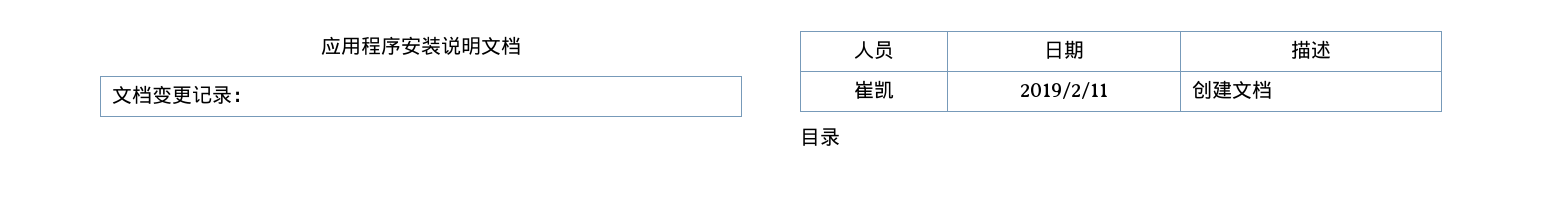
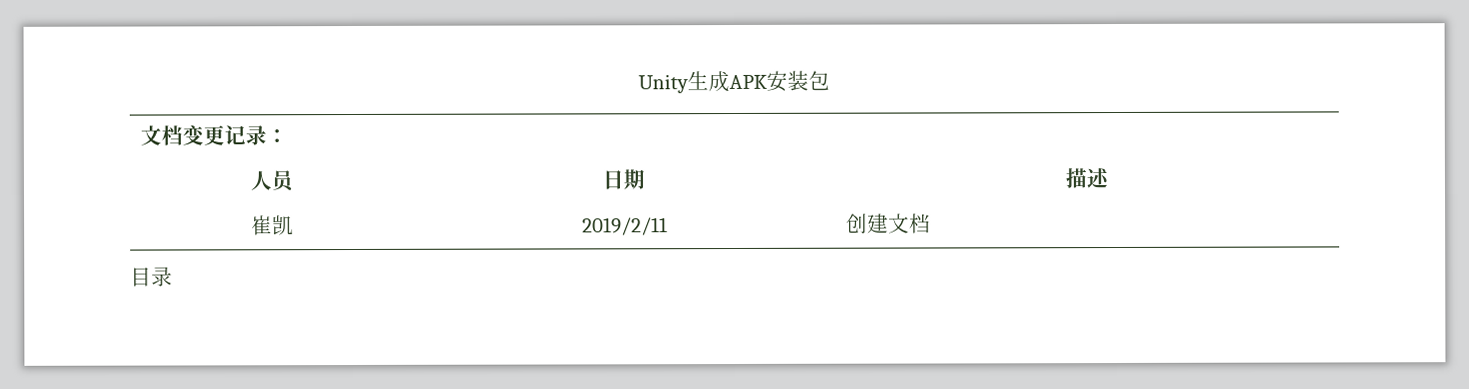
- 应用程序安装说明文档
+ Unity生成APK安装包

